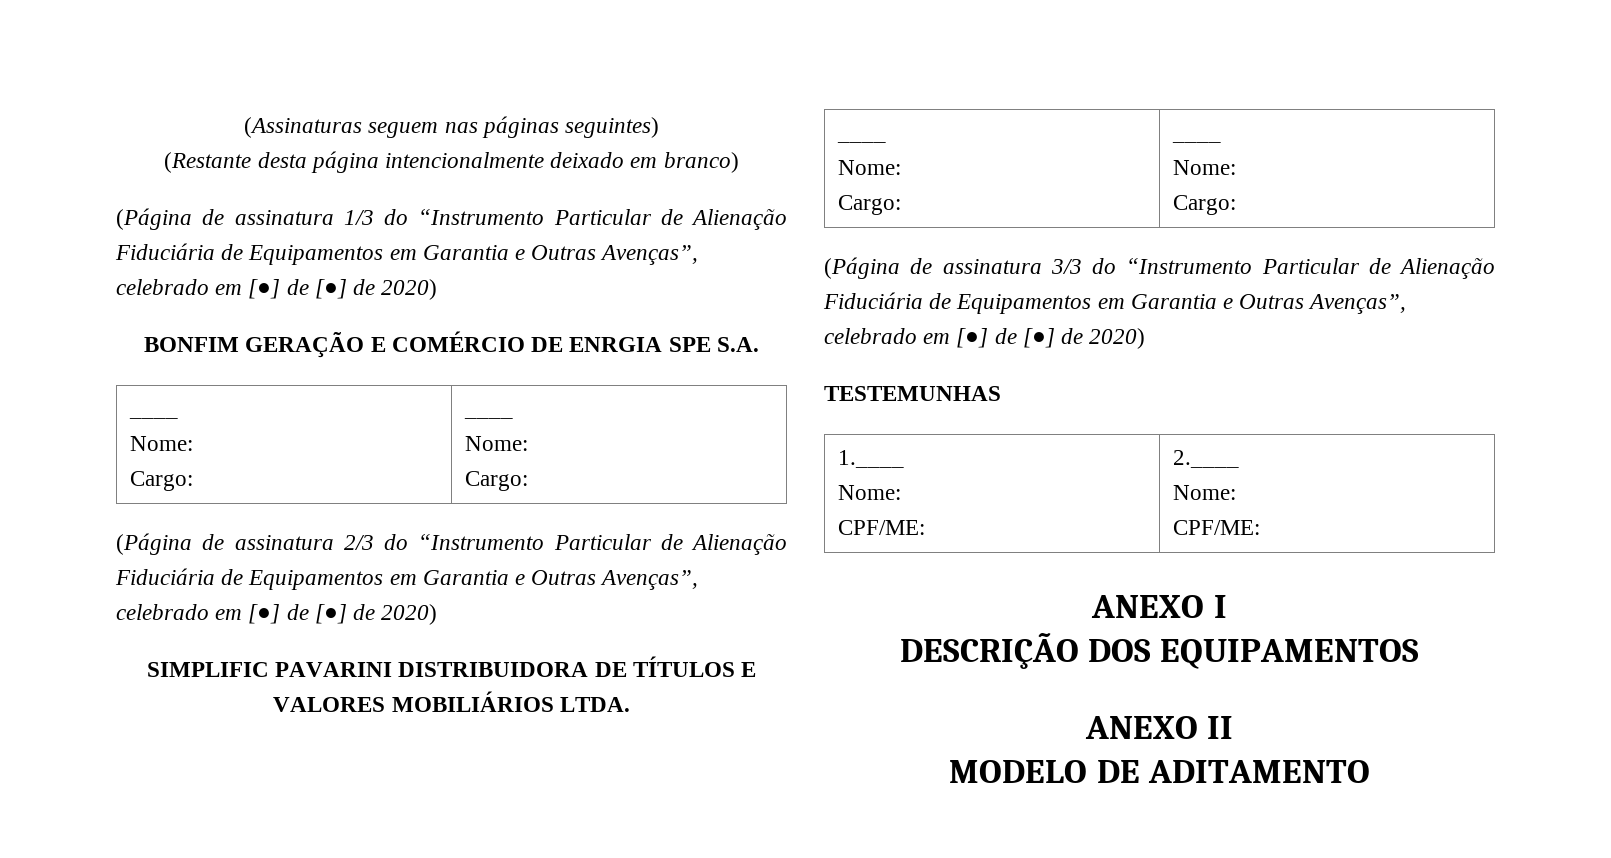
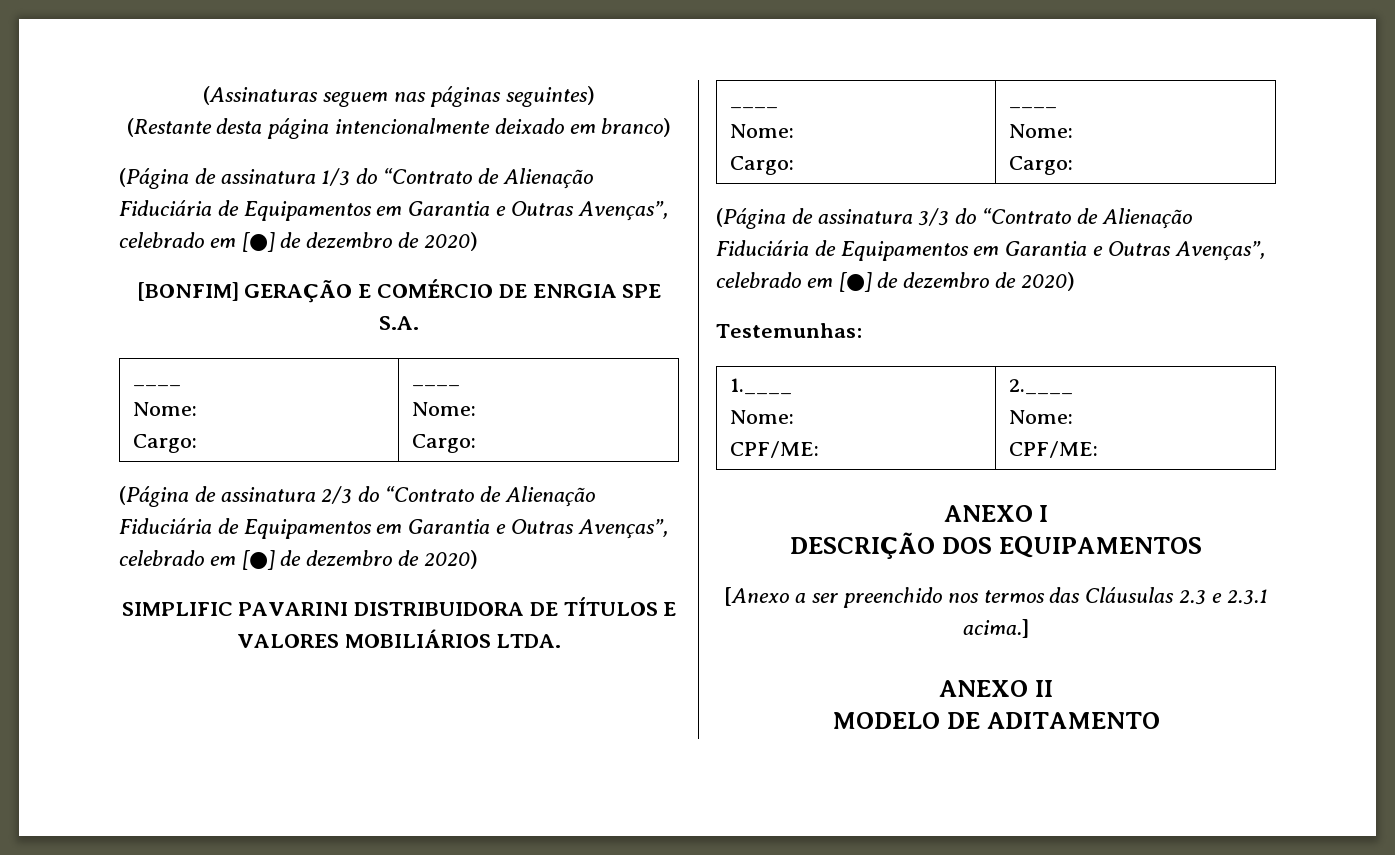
- (Página de assinatura 1/3 do “Instrumento Particular de Alienação Fiduciária de Equipamentos em Garantia e Outras Avenças”, celebrado em [●] de [●] de 2020)
- BONFIM GERAÇÃO E COMÉRCIO DE ENRGIA SPE S.A.
+ (Página de assinatura 1/3 do “Contrato de Alienação Fiduciária de Equipamentos em Garantia e Outras Avenças”, celebrado em [●] de dezembro de 2020)
+ [BONFIM] GERAÇÃO E COMÉRCIO DE ENRGIA SPE S.A.
- (Página de assinatura 2/3 do “Instrumento Particular de Alienação Fiduciária de Equipamentos em Garantia e Outras Avenças”, celebrado em [●] de [●] de 2020)
+ (Página de assinatura 2/3 do “Contrato de Alienação Fiduciária de Equipamentos em Garantia e Outras Avenças”, celebrado em [●] de dezembro de 2020)
- (Página de assinatura 3/3 do “Instrumento Particular de Alienação Fiduciária de Equipamentos em Garantia e Outras Avenças”, celebrado em [●] de [●] de 2020)
- TESTEMUNHAS
+ (Página de assinatura 3/3 do “Contrato de Alienação Fiduciária de Equipamentos em Garantia e Outras Avenças”, celebrado em [●] de dezembro de 2020)
+ Testemunhas:
+ [Anexo a ser preenchido nos termos das Cláusulas 2.3 e 2.3.1 acima.]

